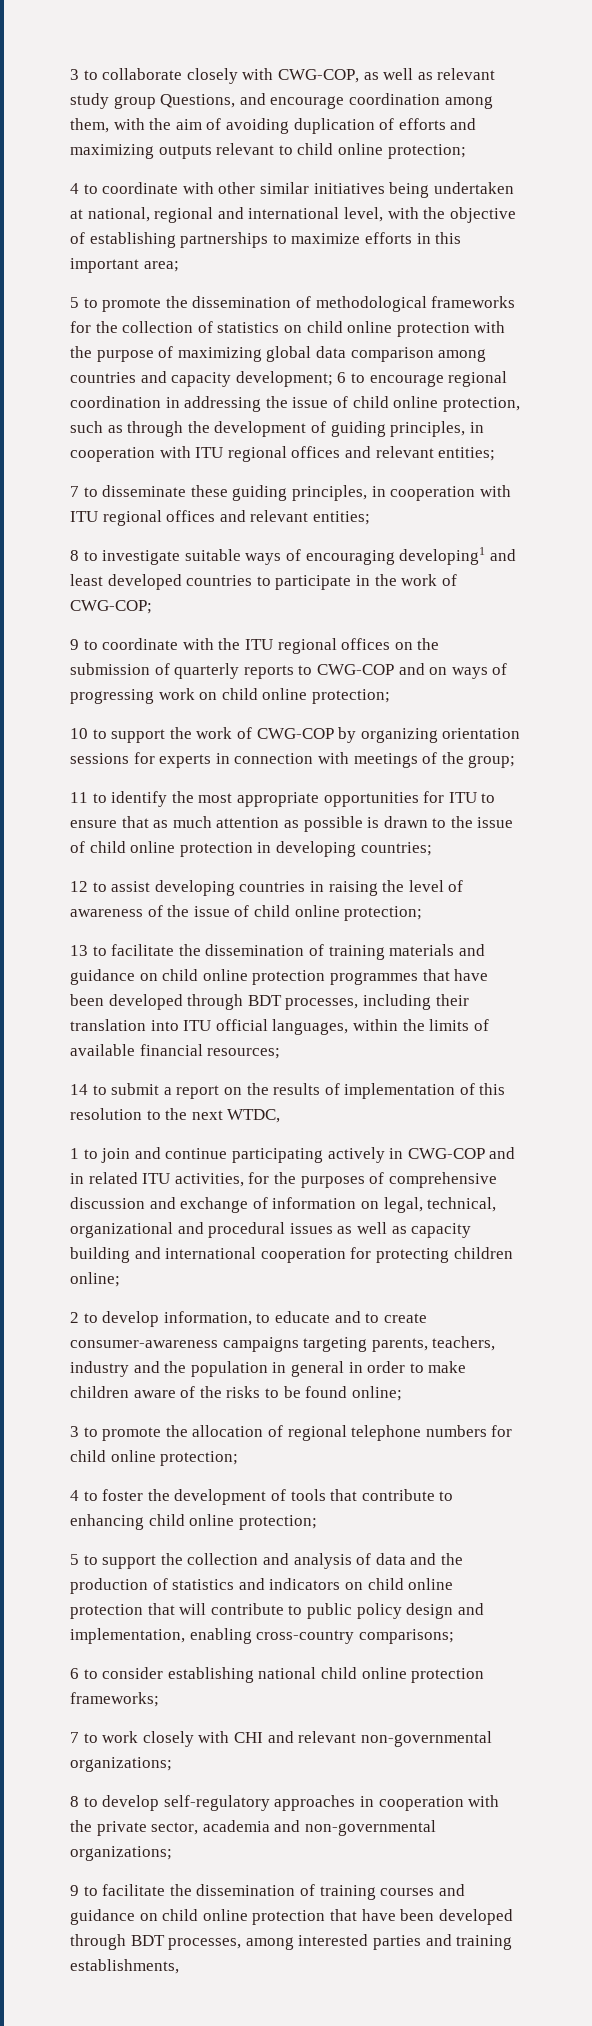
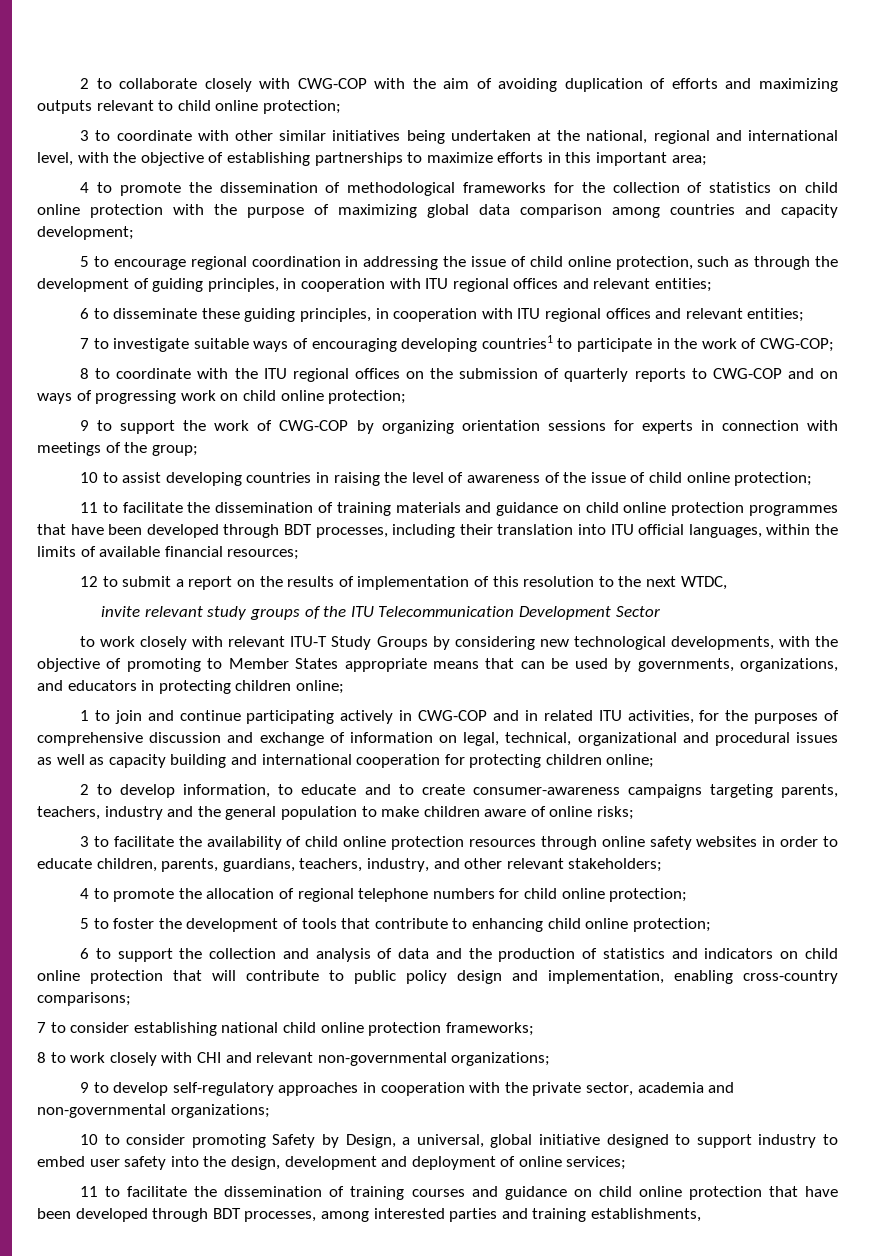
- 3 to collaborate closely with CWG-COP, as well as relevant study group Questions, and encourage coordination among them, with the aim of avoiding duplication of efforts and maximizing outputs relevant to child online protection;
+ 2 to collaborate closely with CWG-COP with the aim of avoiding duplication of efforts and maximizing outputs relevant to child online protection;
- 4 to coordinate with other similar initiatives being undertaken at national, regional and international level, with the objective of establishing partnerships to maximize efforts in this important area;
+ 3 to coordinate with other similar initiatives being undertaken at the national, regional and international level, with the objective of establishing partnerships to maximize efforts in this important area;
- 5 to promote the dissemination of methodological frameworks for the collection of statistics on child online protection with the purpose of maximizing global data comparison among countries and capacity development; 6 to encourage regional coordination in addressing the issue of child online protection, such as through the development of guiding principles, in cooperation with ITU regional offices and relevant entities;
+ 4 to promote the dissemination of methodological frameworks for the collection of statistics on child online protection with the purpose of maximizing global data comparison among countries and capacity development;
+ 5 to encourage regional coordination in addressing the issue of child online protection, such as through the development of guiding principles, in cooperation with ITU regional offices and relevant entities;
- 7 to disseminate these guiding principles, in cooperation with ITU regional offices and relevant entities;
+ 6 to disseminate these guiding principles, in cooperation with ITU regional offices and relevant entities;
- 8 to investigate suitable ways of encouraging developing1 and least developed countries to participate in the work of CWG-COP;
+ 7 to investigate suitable ways of encouraging developing countries1 to participate in the work of CWG-COP;
- 9 to coordinate with the ITU regional offices on the submission of quarterly reports to CWG-COP and on ways of progressing work on child online protection;
+ 8 to coordinate with the ITU regional offices on the submission of quarterly reports to CWG-COP and on ways of progressing work on child online protection;
- 10 to support the work of CWG-COP by organizing orientation sessions for experts in connection with meetings of the group;
+ 9 to support the work of CWG-COP by organizing orientation sessions for experts in connection with meetings of the group;
- 11 to identify the most appropriate opportunities for ITU to ensure that as much attention as possible is drawn to the issue of child online protection in developing countries;
- 12 to assist developing countries in raising the level of awareness of the issue of child online protection;
+ 10 to assist developing countries in raising the level of awareness of the issue of child online protection;
- 13 to facilitate the dissemination of training materials and guidance on child online protection programmes that have been developed through BDT processes, including their translation into ITU official languages, within the limits of available financial resources;
+ 11 to facilitate the dissemination of training materials and guidance on child online protection programmes that have been developed through BDT processes, including their translation into ITU official languages, within the limits of available financial resources;
- 14 to submit a report on the results of implementation of this resolution to the next WTDC,
+ 12 to submit a report on the results of implementation of this resolution to the next WTDC,
+ invite relevant study groups of the ITU Telecommunication Development Sector
+ to work closely with relevant ITU-T Study Groups by considering new technological developments, with the objective of promoting to Member States appropriate means that can be used by governments, organizations, and educators in protecting children online;
- 2 to develop information, to educate and to create consumer-awareness campaigns targeting parents, teachers, industry and the population in general in order to make children aware of the risks to be found online;
- 3 to promote the allocation of regional telephone numbers for child online protection;
+ 2 to develop information, to educate and to create consumer-awareness campaigns targeting parents, teachers, industry and the general population to make children aware of online risks;
+ 3 to facilitate the availability of child online protection resources through online safety websites in order to educate children, parents, guardians, teachers, industry, and other relevant stakeholders;
+ 4 to promote the allocation of regional telephone numbers for child online protection;
- 4 to foster the development of tools that contribute to enhancing child online protection;
+ 5 to foster the development of tools that contribute to enhancing child online protection;
- 5 to support the collection and analysis of data and the production of statistics and indicators on child online protection that will contribute to public policy design and implementation, enabling cross-country comparisons;
+ 6 to support the collection and analysis of data and the production of statistics and indicators on child online protection that will contribute to public policy design and implementation, enabling cross-country comparisons;
- 6 to consider establishing national child online protection frameworks;
+ 7 to consider establishing national child online protection frameworks;
- 7 to work closely with CHI and relevant non-governmental organizations;
+ 8 to work closely with CHI and relevant non-governmental organizations;
- 8 to develop self-regulatory approaches in cooperation with the private sector, academia and non-governmental organizations;
+ 9 to develop self-regulatory approaches in cooperation with the private sector, academia and non-governmental organizations;
- 9 to facilitate the dissemination of training courses and guidance on child online protection that have been developed through BDT processes, among interested parties and training establishments,
+ 10 to consider promoting Safety by Design, a universal, global initiative designed to support industry to embed user safety into the design, development and deployment of online services;
+ 11 to facilitate the dissemination of training courses and guidance on child online protection that have been developed through BDT processes, among interested parties and training establishments,

